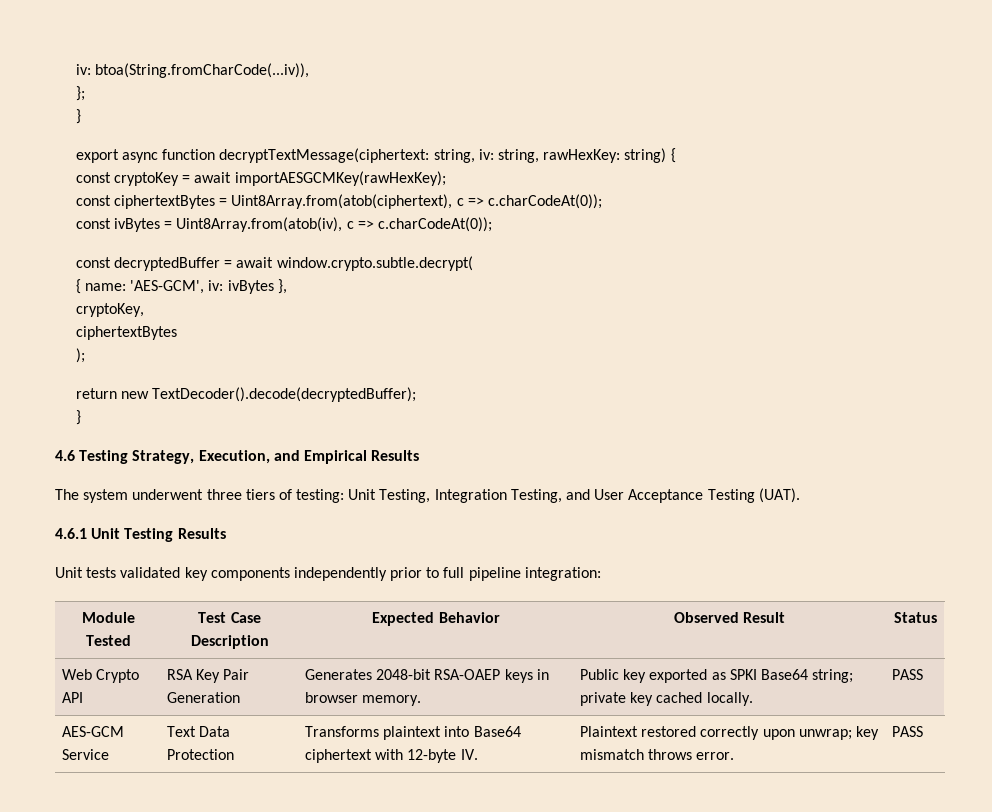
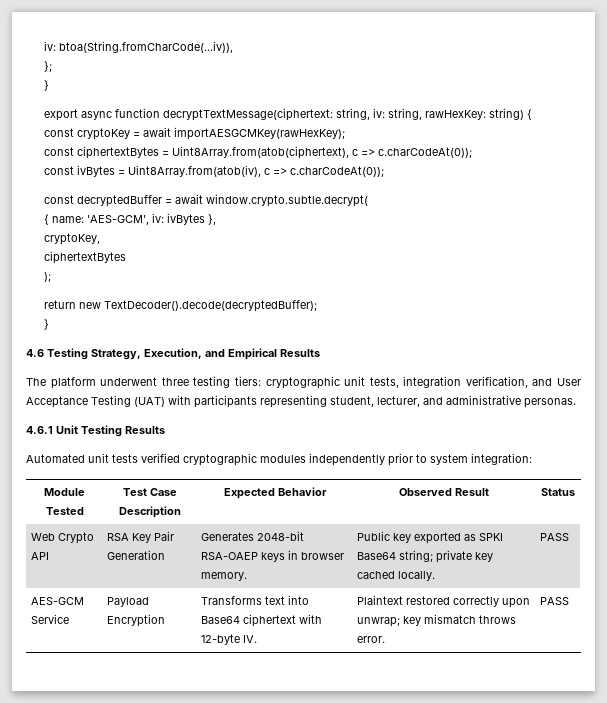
- The system underwent three tiers of testing: Unit Testing, Integration Testing, and User Acceptance Testing (UAT).
+ The platform underwent three testing tiers: cryptographic unit tests, integration verification, and User Acceptance Testing (UAT) with participants representing student, lecturer, and administrative personas.
  4.6.1 Unit Testing Results
- Unit tests validated key components independently prior to full pipeline integration:
+ Automated unit tests verified cryptographic modules independently prior to system integration:
- AES-GCM Service | Text Data Protection | Transforms plaintext into Base64 ciphertext with 12-byte IV. | Plaintext restored correctly upon unwrap; key mismatch throws error. | PASS
+ AES-GCM Service | Payload Encryption | Transforms text into Base64 ciphertext with 12-byte IV. | Plaintext restored correctly upon unwrap; key mismatch throws error. | PASS

